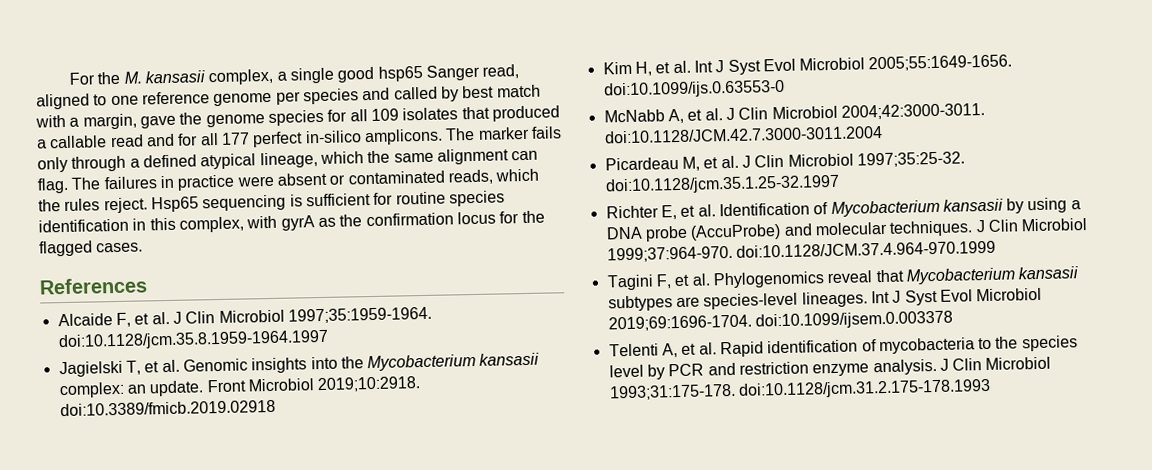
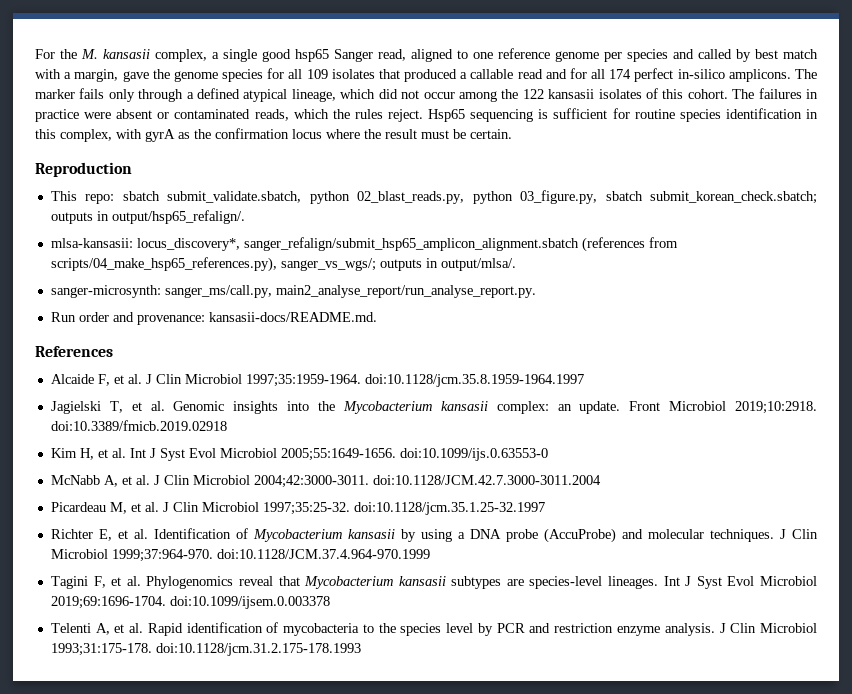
- For the M. kansasii complex, a single good hsp65 Sanger read, aligned to one reference genome per species and called by best match with a margin, gave the genome species for all 109 isolates that produced a callable read and for all 177 perfect in-silico amplicons.
+ For the M. kansasii complex, a single good hsp65 Sanger read, aligned to one reference genome per species and called by best match with a margin, gave the genome species for all 109 isolates that produced a callable read and for all 174 perfect in-silico amplicons.
- The marker fails only through a defined atypical lineage, which the same alignment can flag.
+ The marker fails only through a defined atypical lineage, which did not occur among the 122 kansasii isolates of this cohort.
- Hsp65 sequencing is sufficient for routine species identification in this complex, with gyrA as the confirmation locus for the flagged cases.
+ Hsp65 sequencing is sufficient for routine species identification in this complex, with gyrA as the confirmation locus where the result must be certain.
+ Reproduction
+ This repo: sbatch submit_validate.sbatch, python 02_blast_reads.py, python 03_figure.py, sbatch submit_korean_check.sbatch; outputs in output/hsp65_refalign/.
+ mlsa-kansasii: locus_discovery*, sanger_refalign/submit_hsp65_amplicon_alignment.sbatch (references from scripts/04_make_hsp65_references.py), sanger_vs_wgs/; outputs in output/mlsa/.
+ sanger-microsynth: sanger_ms/call.py, main2_analyse_report/run_analyse_report.py.
+ Run order and provenance: kansasii-docs/README.md.

